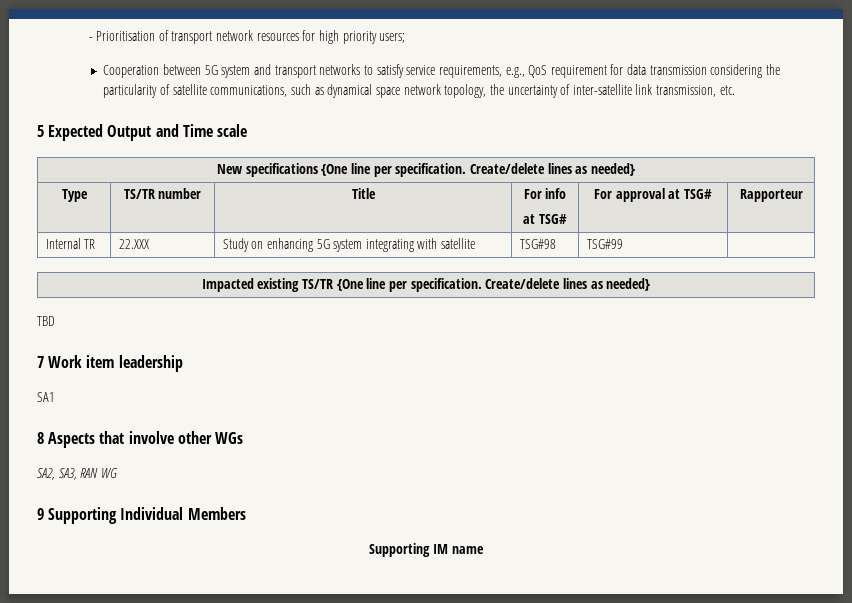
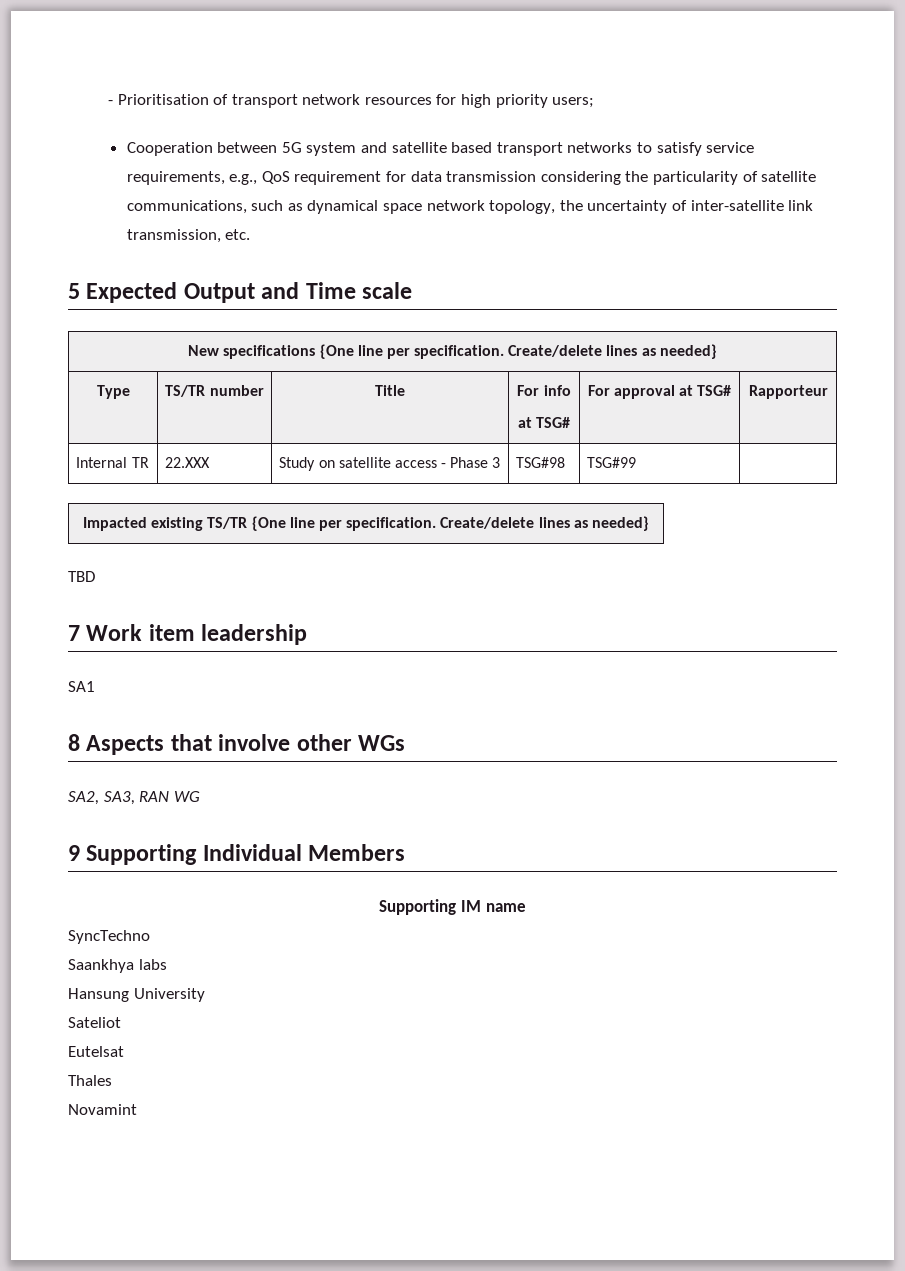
- Cooperation between 5G system and transport networks to satisfy service requirements, e.g., QoS requirement for data transmission considering the particularity of satellite communications, such as dynamical space network topology, the uncertainty of inter-satellite link transmission, etc.
+ Cooperation between 5G system and satellite based transport networks to satisfy service requirements, e.g., QoS requirement for data transmission considering the particularity of satellite communications, such as dynamical space network topology, the uncertainty of inter-satellite link transmission, etc.
- Internal TR | 22.XXX | Study on enhancing 5G system integrating with satellite | TSG#98 | TSG#99 |
+ Internal TR | 22.XXX | Study on satellite access - Phase 3 | TSG#98 | TSG#99 |
+ SyncTechno
+ Saankhya labs
+ Hansung University
+ Sateliot
+ Eutelsat
+ Thales
+ Novamint

